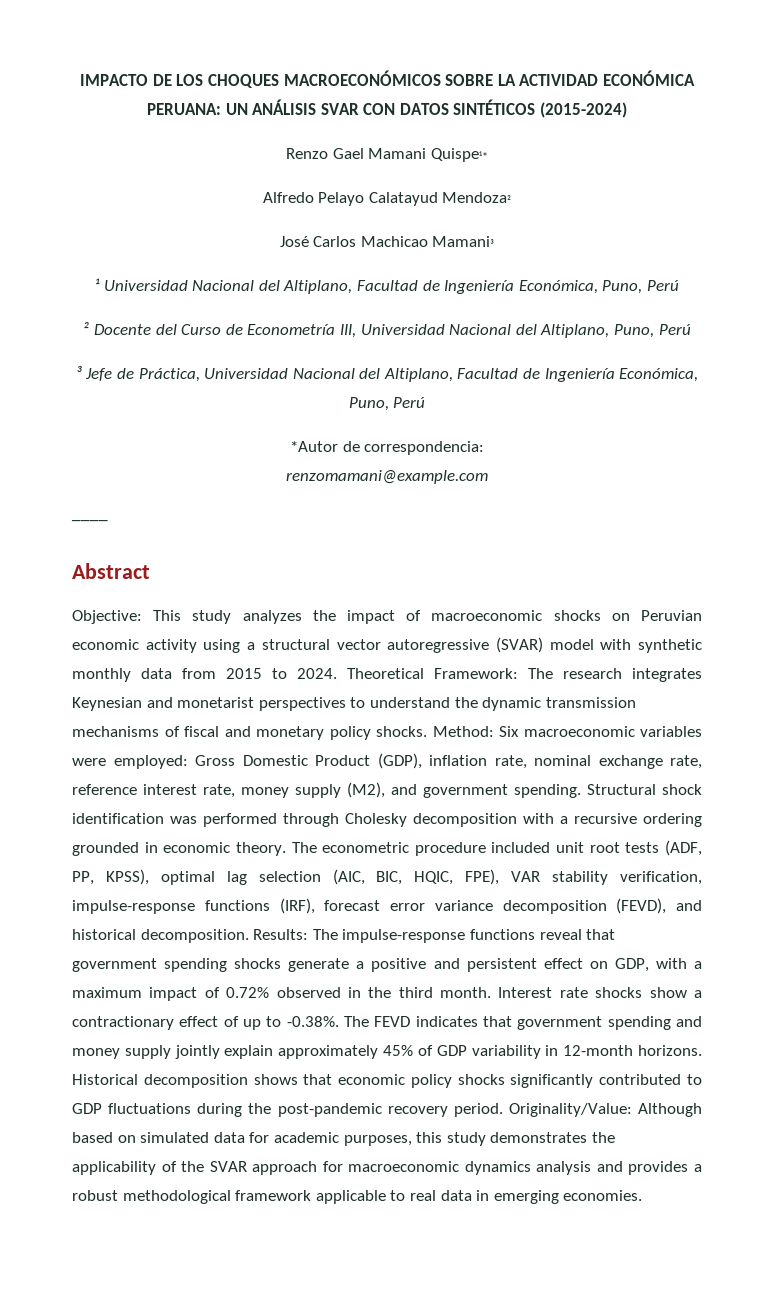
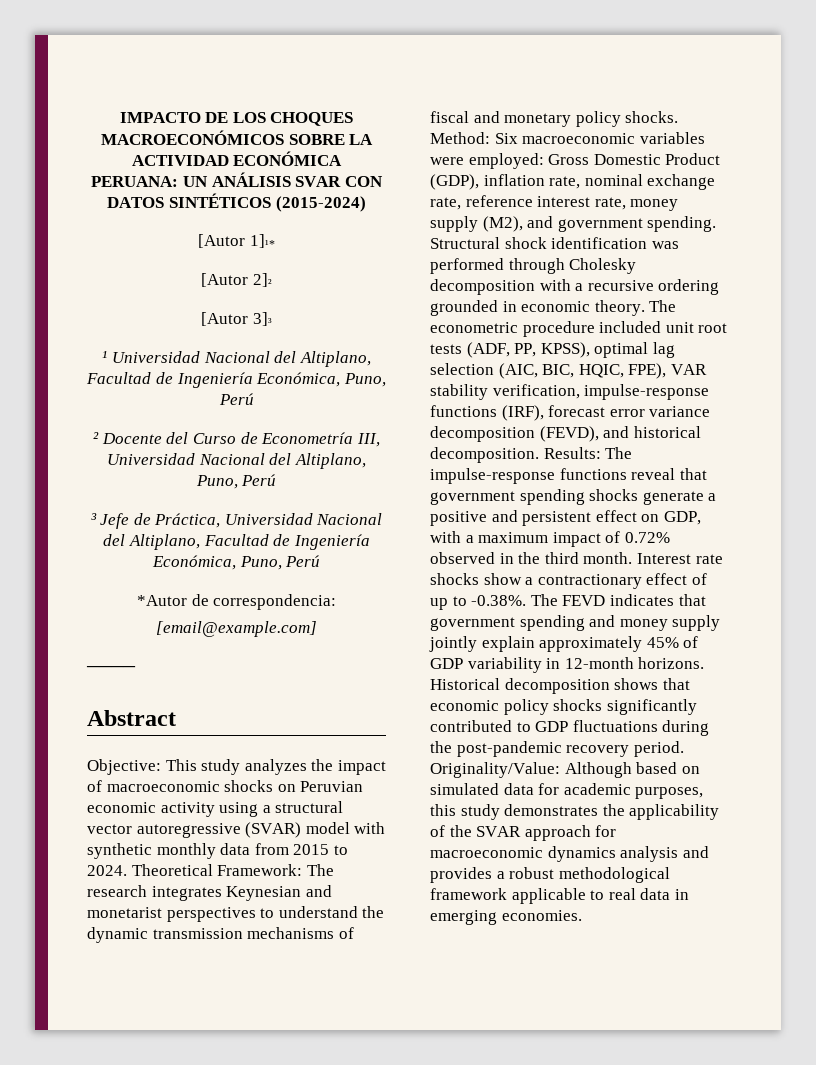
- Renzo Gael Mamani Quispe¹*
- Alfredo Pelayo Calatayud Mendoza²
- José Carlos Machicao Mamani³
+ [Autor 1]¹*
+ [Autor 2]²
+ [Autor 3]³
- renzomamani@example.com
+ [email@example.com]

